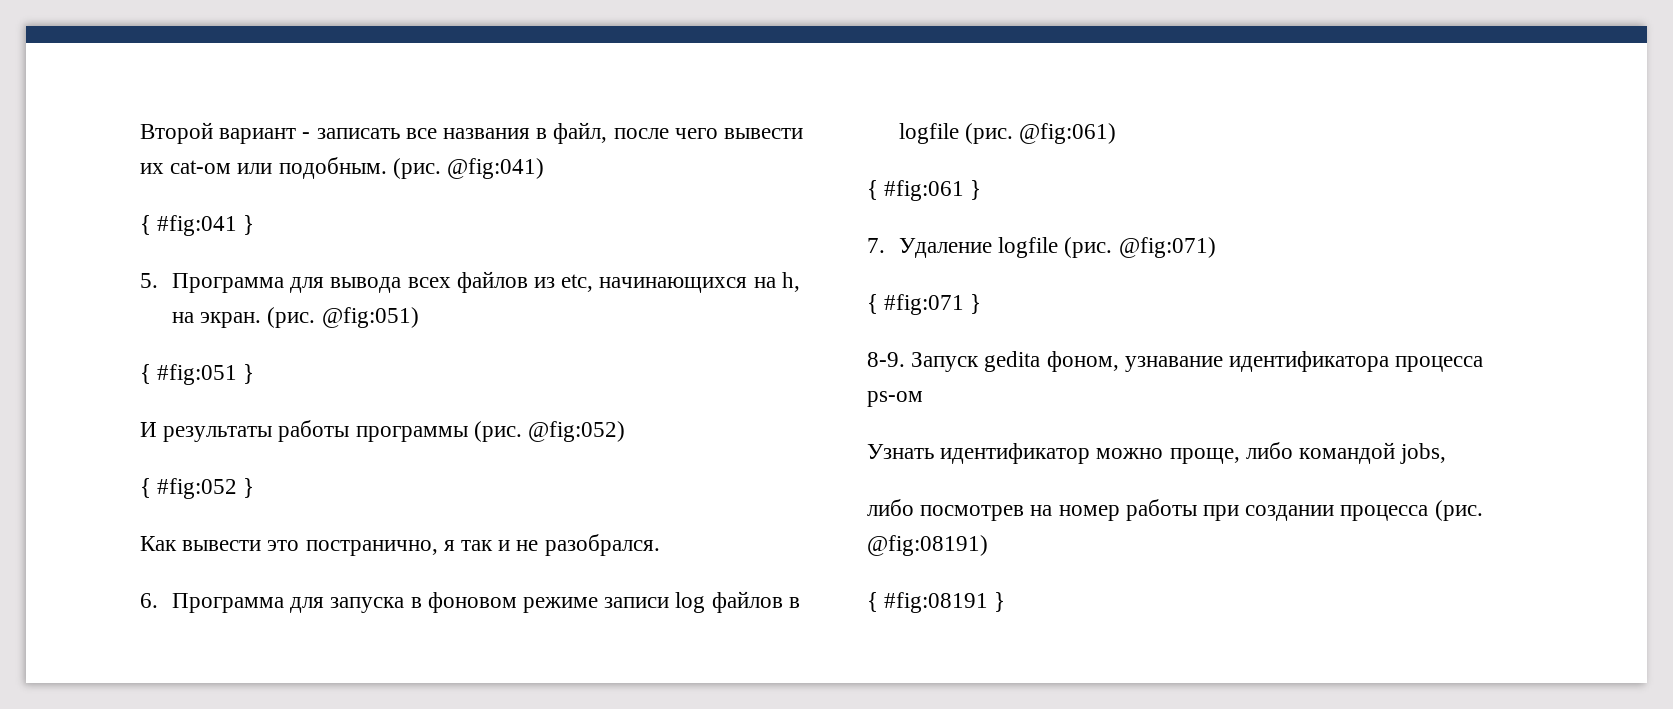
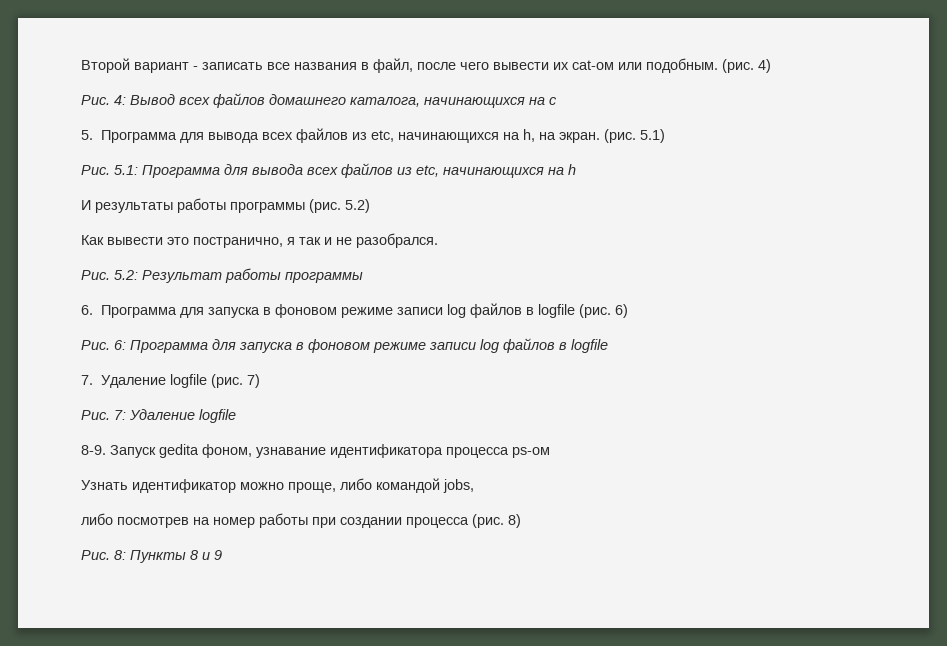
- @fig:041)
- { #fig:041 }
+ 4)
+ Рис. 4: Вывод всех файлов домашнего каталога, начинающихся на c
- @fig:051)
- { #fig:051 }
+ 5.1)
+ Рис. 5.1: Программа для вывода всех файлов из etc, начинающихся на h
- @fig:052)
- { #fig:052 }
+ 5.2)
+ Рис. 5.2: Результат работы программы
- @fig:061)
- { #fig:061 }
+ 6)
+ Рис. 6: Программа для запуска в фоновом режиме записи log файлов в logfile
- @fig:071)
- { #fig:071 }
+ 7)
+ Рис. 7: Удаление logfile
- @fig:08191)
- { #fig:08191 }
+ 8)
+ Рис. 8: Пункты 8 и 9

